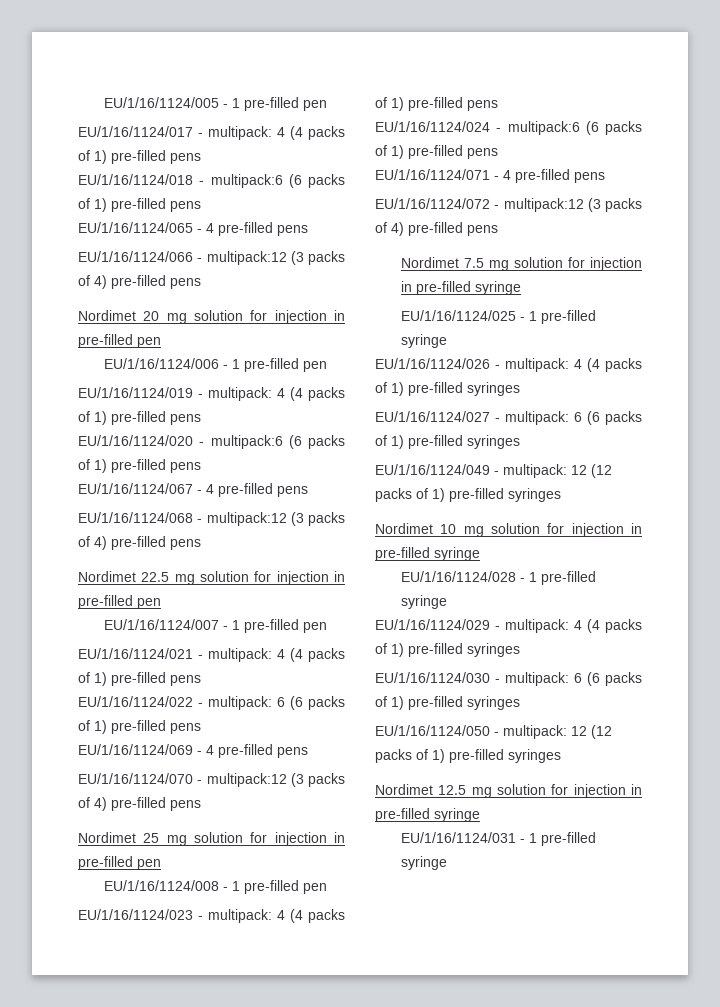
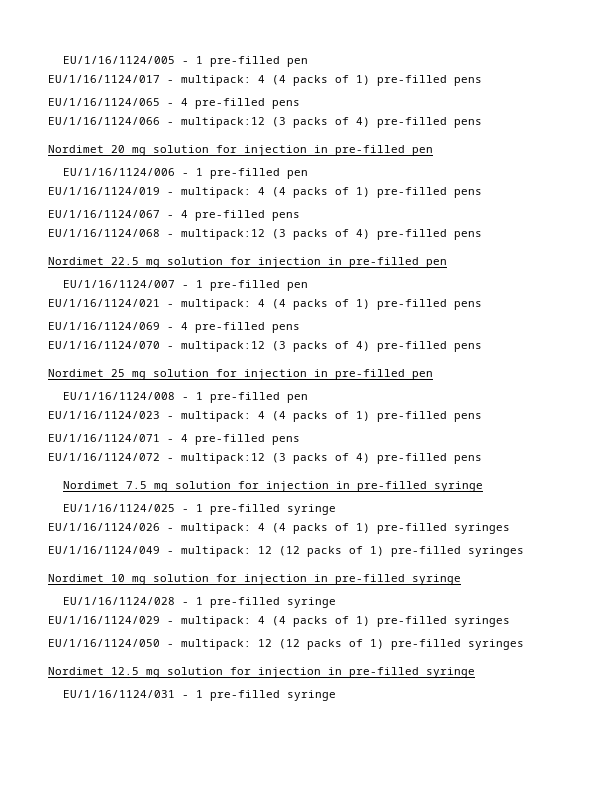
- EU/1/16/1124/018 - multipack:6 (6 packs of 1) pre-filled pens
- EU/1/16/1124/020 - multipack:6 (6 packs of 1) pre-filled pens
- EU/1/16/1124/022 - multipack: 6 (6 packs of 1) pre-filled pens
- EU/1/16/1124/024 - multipack:6 (6 packs of 1) pre-filled pens
- EU/1/16/1124/027 - multipack: 6 (6 packs of 1) pre-filled syringes
- EU/1/16/1124/030 - multipack: 6 (6 packs of 1) pre-filled syringes

